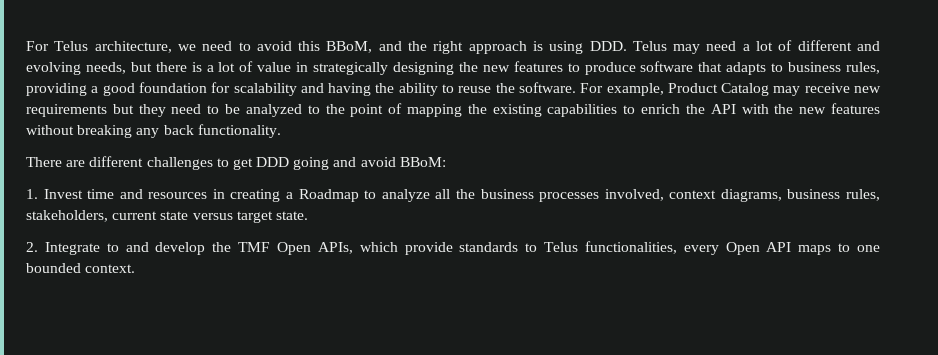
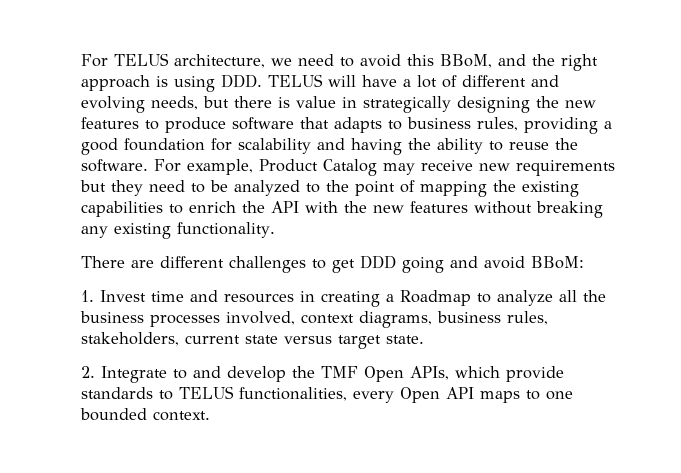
- For Telus architecture, we need to avoid this BBoM, and the right approach is using DDD. Telus may need a lot of different and evolving needs, but there is a lot of value in strategically designing the new features to produce software that adapts to business rules, providing a good foundation for scalability and having the ability to reuse the software.
+ For TELUS architecture, we need to avoid this BBoM, and the right approach is using DDD. TELUS will have a lot of different and evolving needs, but there is value in strategically designing the new features to produce software that adapts to business rules, providing a good foundation for scalability and having the ability to reuse the software.
- For example, Product Catalog may receive new requirements but they need to be analyzed to the point of mapping the existing capabilities to enrich the API with the new features without breaking any back functionality.
+ For example, Product Catalog may receive new requirements but they need to be analyzed to the point of mapping the existing capabilities to enrich the API with the new features without breaking any existing functionality.
- 2. Integrate to and develop the TMF Open APIs, which provide standards to Telus functionalities, every Open API maps to one bounded context.
+ 2. Integrate to and develop the TMF Open APIs, which provide standards to TELUS functionalities, every Open API maps to one bounded context.

